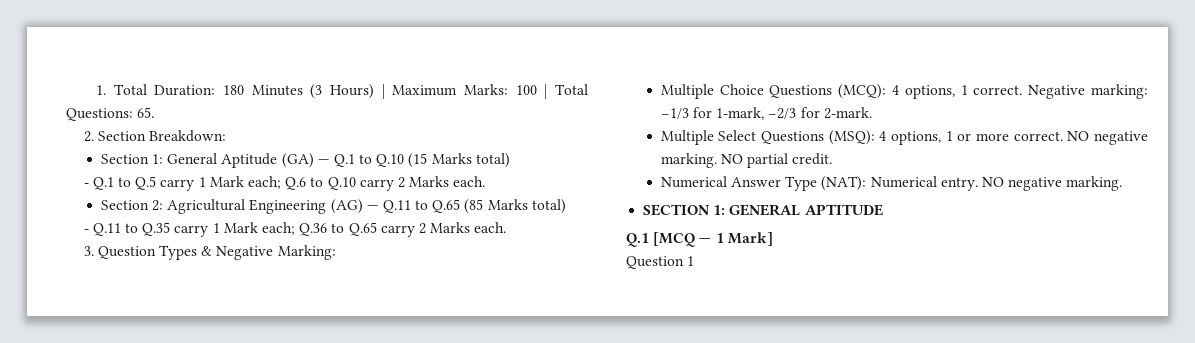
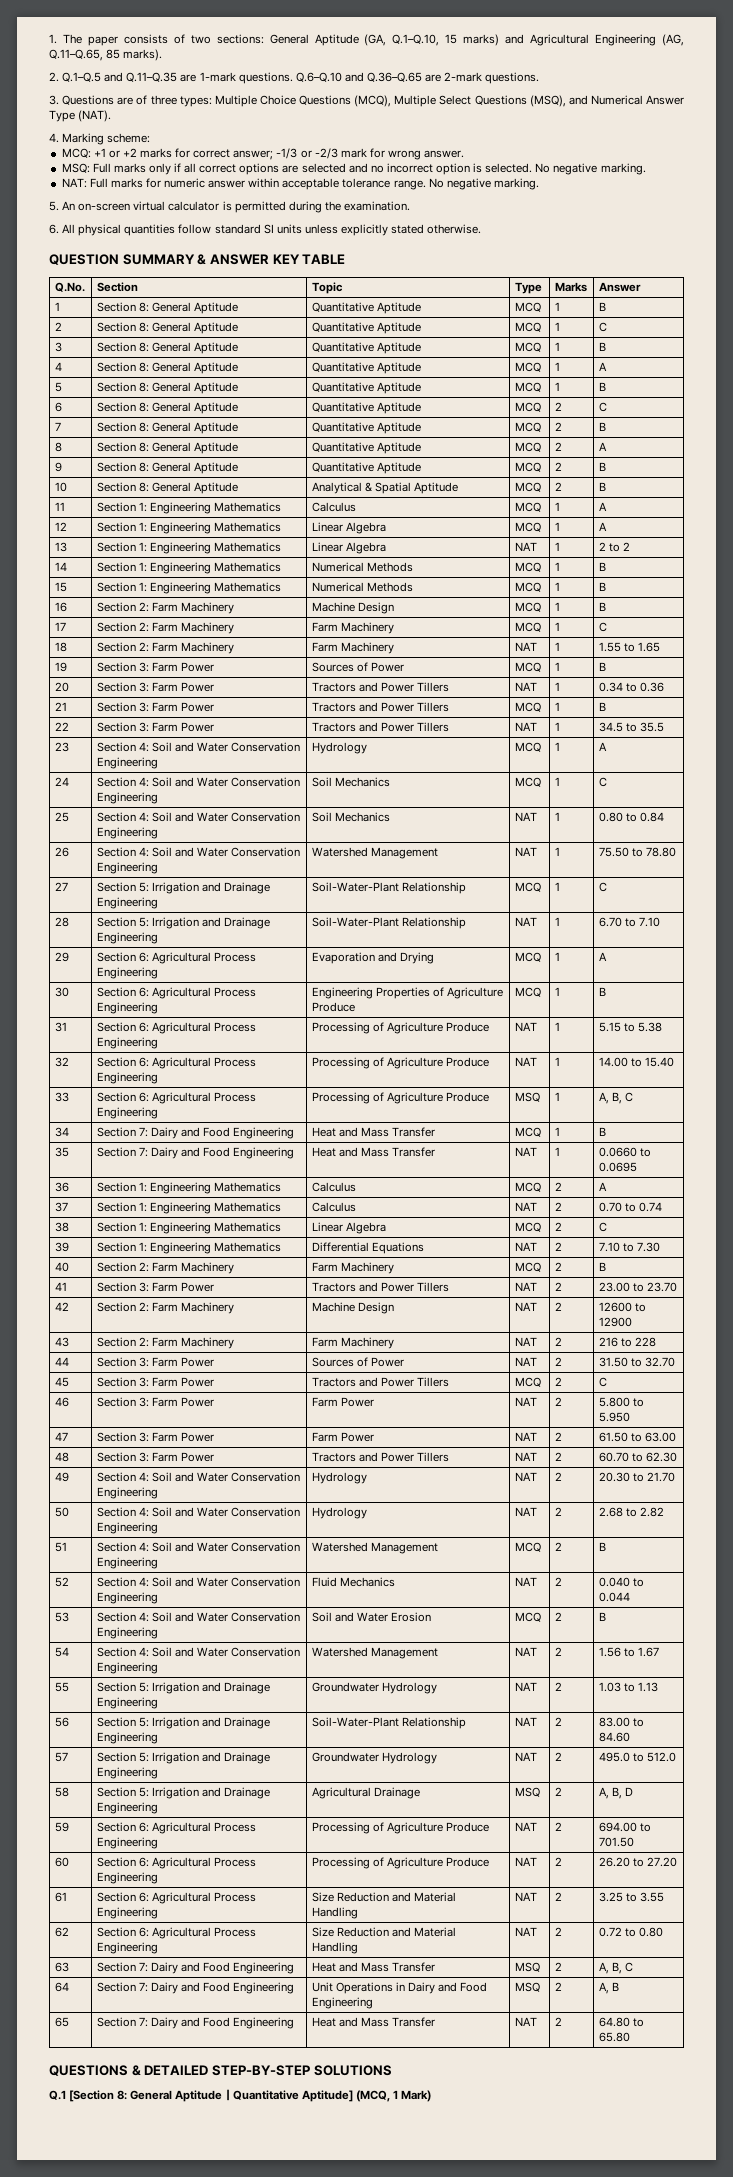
- 1. Total Duration: 180 Minutes (3 Hours) | Maximum Marks: 100 | Total Questions: 65.
- 2. Section Breakdown:
- Section 1: General Aptitude (GA) — Q.1 to Q.10 (15 Marks total)
- - Q.1 to Q.5 carry 1 Mark each; Q.6 to Q.10 carry 2 Marks each.
- Section 2: Agricultural Engineering (AG) — Q.11 to Q.65 (85 Marks total)
- - Q.11 to Q.35 carry 1 Mark each; Q.36 to Q.65 carry 2 Marks each.
- 3. Question Types & Negative Marking:
- Multiple Choice Questions (MCQ): 4 options, 1 correct. Negative marking: −1/3 for 1-mark, −2/3 for 2-mark.
- Multiple Select Questions (MSQ): 4 options, 1 or more correct. NO negative marking. NO partial credit.
- Numerical Answer Type (NAT): Numerical entry. NO negative marking.
- SECTION 1: GENERAL APTITUDE
- Q.1 [MCQ — 1 Mark]
- Question 1
+ 1. The paper consists of two sections: General Aptitude (GA, Q.1–Q.10, 15 marks) and Agricultural Engineering (AG, Q.11–Q.65, 85 marks).
+ 2. Q.1–Q.5 and Q.11–Q.35 are 1-mark questions. Q.6–Q.10 and Q.36–Q.65 are 2-mark questions.
+ 3. Questions are of three types: Multiple Choice Questions (MCQ), Multiple Select Questions (MSQ), and Numerical Answer Type (NAT).
+ 4. Marking scheme:
+ MCQ: +1 or +2 marks for correct answer; -1/3 or -2/3 mark for wrong answer.
+ MSQ: Full marks only if all correct options are selected and no incorrect option is selected. No negative marking.
+ NAT: Full marks for numeric answer within acceptable tolerance range. No negative marking.
+ 5. An on-screen virtual calculator is permitted during the examination.
+ 6. All physical quantities follow standard SI units unless explicitly stated otherwise.
+ QUESTION SUMMARY & ANSWER KEY TABLE
+ Q.No. | Section | Topic | Type | Marks | Answer
+ 1 | Section 8: General Aptitude | Quantitative Aptitude | MCQ | 1 | B
+ 2 | Section 8: General Aptitude | Quantitative Aptitude | MCQ | 1 | C
+ 3 | Section 8: General Aptitude | Quantitative Aptitude | MCQ | 1 | B
+ 4 | Section 8: General Aptitude | Quantitative Aptitude | MCQ | 1 | A
+ 5 | Section 8: General Aptitude | Quantitative Aptitude | MCQ | 1 | B
+ 6 | Section 8: General Aptitude | Quantitative Aptitude | MCQ | 2 | C
+ 7 | Section 8: General Aptitude | Quantitative Aptitude | MCQ | 2 | B
+ 8 | Section 8: General Aptitude | Quantitative Aptitude | MCQ | 2 | A
+ 9 | Section 8: General Aptitude | Quantitative Aptitude | MCQ | 2 | B
+ 10 | Section 8: General Aptitude | Analytical & Spatial Aptitude | MCQ | 2 | B
+ 11 | Section 1: Engineering Mathematics | Calculus | MCQ | 1 | A
+ 12 | Section 1: Engineering Mathematics | Linear Algebra | MCQ | 1 | A
+ 13 | Section 1: Engineering Mathematics | Linear Algebra | NAT | 1 | 2 to 2
+ 14 | Section 1: Engineering Mathematics | Numerical Methods | MCQ | 1 | B
+ 15 | Section 1: Engineering Mathematics | Numerical Methods | MCQ | 1 | B
+ 16 | Section 2: Farm Machinery | Machine Design | MCQ | 1 | B
+ 17 | Section 2: Farm Machinery | Farm Machinery | MCQ | 1 | C
+ 18 | Section 2: Farm Machinery | Farm Machinery | NAT | 1 | 1.55 to 1.65
+ 19 | Section 3: Farm Power | Sources of Power | MCQ | 1 | B
+ 20 | Section 3: Farm Power | Tractors and Power Tillers | NAT | 1 | 0.34 to 0.36
+ 21 | Section 3: Farm Power | Tractors and Power Tillers | MCQ | 1 | B
+ 22 | Section 3: Farm Power | Tractors and Power Tillers | NAT | 1 | 34.5 to 35.5
+ 23 | Section 4: Soil and Water Conservation Engineering | Hydrology | MCQ | 1 | A
+ 24 | Section 4: Soil and Water Conservation Engineering | Soil Mechanics | MCQ | 1 | C
+ 25 | Section 4: Soil and Water Conservation Engineering | Soil Mechanics | NAT | 1 | 0.80 to 0.84
+ 26 | Section 4: Soil and Water Conservation Engineering | Watershed Management | NAT | 1 | 75.50 to 78.80
+ 27 | Section 5: Irrigation and Drainage Engineering | Soil-Water-Plant Relationship | MCQ | 1 | C
+ 28 | Section 5: Irrigation and Drainage Engineering | Soil-Water-Plant Relationship | NAT | 1 | 6.70 to 7.10
+ 29 | Section 6: Agricultural Process Engineering | Evaporation and Drying | MCQ | 1 | A
+ 30 | Section 6: Agricultural Process Engineering | Engineering Properties of Agriculture Produce | MCQ | 1 | B
+ 31 | Section 6: Agricultural Process Engineering | Processing of Agriculture Produce | NAT | 1 | 5.15 to 5.38
+ 32 | Section 6: Agricultural Process Engineering | Processing of Agriculture Produce | NAT | 1 | 14.00 to 15.40
+ 33 | Section 6: Agricultural Process Engineering | Processing of Agriculture Produce | MSQ | 1 | A, B, C
+ 34 | Section 7: Dairy and Food Engineering | Heat and Mass Transfer | MCQ | 1 | B
+ 35 | Section 7: Dairy and Food Engineering | Heat and Mass Transfer | NAT | 1 | 0.0660 to 0.0695
+ 36 | Section 1: Engineering Mathematics | Calculus | MCQ | 2 | A
+ 37 | Section 1: Engineering Mathematics | Calculus | NAT | 2 | 0.70 to 0.74
+ 38 | Section 1: Engineering Mathematics | Linear Algebra | MCQ | 2 | C
+ 39 | Section 1: Engineering Mathematics | Differential Equations | NAT | 2 | 7.10 to 7.30
+ 40 | Section 2: Farm Machinery | Farm Machinery | MCQ | 2 | B
+ 41 | Section 3: Farm Power | Tractors and Power Tillers | NAT | 2 | 23.00 to 23.70
+ 42 | Section 2: Farm Machinery | Machine Design | NAT | 2 | 12600 to 12900
+ 43 | Section 2: Farm Machinery | Farm Machinery | NAT | 2 | 216 to 228
+ 44 | Section 3: Farm Power | Sources of Power | NAT | 2 | 31.50 to 32.70
+ 45 | Section 3: Farm Power | Tractors and Power Tillers | MCQ | 2 | C
+ 46 | Section 3: Farm Power | Farm Power | NAT | 2 | 5.800 to 5.950
+ 47 | Section 3: Farm Power | Farm Power | NAT | 2 | 61.50 to 63.00
+ 48 | Section 3: Farm Power | Tractors and Power Tillers | NAT | 2 | 60.70 to 62.30
+ 49 | Section 4: Soil and Water Conservation Engineering | Hydrology | NAT | 2 | 20.30 to 21.70
+ 50 | Section 4: Soil and Water Conservation Engineering | Hydrology | NAT | 2 | 2.68 to 2.82
+ 51 | Section 4: Soil and Water Conservation Engineering | Watershed Management | MCQ | 2 | B
+ 52 | Section 4: Soil and Water Conservation Engineering | Fluid Mechanics | NAT | 2 | 0.040 to 0.044
+ 53 | Section 4: Soil and Water Conservation Engineering | Soil and Water Erosion | MCQ | 2 | B
+ 54 | Section 4: Soil and Water Conservation Engineering | Watershed Management | NAT | 2 | 1.56 to 1.67
+ 55 | Section 5: Irrigation and Drainage Engineering | Groundwater Hydrology | NAT | 2 | 1.03 to 1.13
+ 56 | Section 5: Irrigation and Drainage Engineering | Soil-Water-Plant Relationship | NAT | 2 | 83.00 to 84.60
+ 57 | Section 5: Irrigation and Drainage Engineering | Groundwater Hydrology | NAT | 2 | 495.0 to 512.0
+ 58 | Section 5: Irrigation and Drainage Engineering | Agricultural Drainage | MSQ | 2 | A, B, D
+ 59 | Section 6: Agricultural Process Engineering | Processing of Agriculture Produce | NAT | 2 | 694.00 to 701.50
+ 60 | Section 6: Agricultural Process Engineering | Processing of Agriculture Produce | NAT | 2 | 26.20 to 27.20
+ 61 | Section 6: Agricultural Process Engineering | Size Reduction and Material Handling | NAT | 2 | 3.25 to 3.55
+ 62 | Section 6: Agricultural Process Engineering | Size Reduction and Material Handling | NAT | 2 | 0.72 to 0.80
+ 63 | Section 7: Dairy and Food Engineering | Heat and Mass Transfer | MSQ | 2 | A, B, C
+ 64 | Section 7: Dairy and Food Engineering | Unit Operations in Dairy and Food Engineering | MSQ | 2 | A, B
+ 65 | Section 7: Dairy and Food Engineering | Heat and Mass Transfer | NAT | 2 | 64.80 to 65.80
+ QUESTIONS & DETAILED STEP-BY-STEP SOLUTIONS
+ Q.1 [Section 8: General Aptitude | Quantitative Aptitude] (MCQ, 1 Mark)

